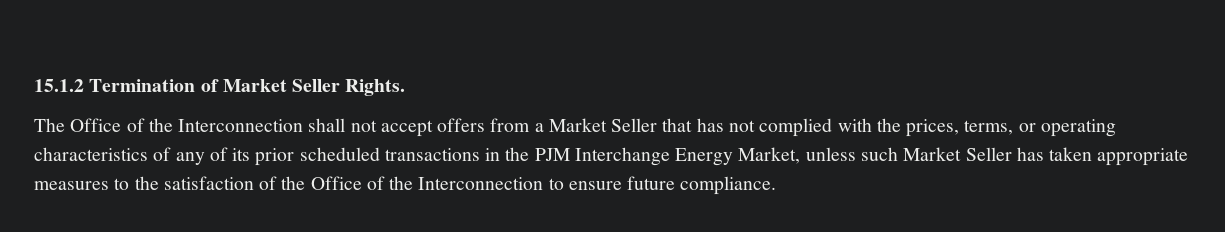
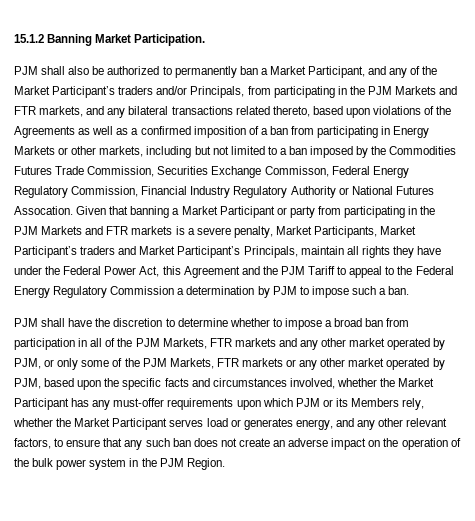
- 15.1.2 Termination of Market Seller Rights.
- The Office of the Interconnection shall not accept offers from a Market Seller that has not complied with the prices, terms, or operating characteristics of any of its prior scheduled transactions in the PJM Interchange Energy Market, unless such Market Seller has taken appropriate measures to the satisfaction of the Office of the Interconnection to ensure future compliance.
+ 15.1.2 Banning Market Participation.
+ PJM shall also be authorized to permanently ban a Market Participant, and any of the Market Participant’s traders and/or Principals, from participating in the PJM Markets and FTR markets, and any bilateral transactions related thereto, based upon violations of the Agreements as well as a confirmed imposition of a ban from participating in Energy Markets or other markets, including but not limited to a ban imposed by the Commodities Futures Trade Commission, Securities Exchange Commisson, Federal Energy Regulatory Commission, Financial Industry Regulatory Authority or National Futures Assocation. Given that banning a Market Participant or party from participating in the PJM Markets and FTR markets is a severe penalty, Market Participants, Market Participant’s traders and Market Participant’s Principals, maintain all rights they have under the Federal Power Act, this Agreement and the PJM Tariff to appeal to the Federal Energy Regulatory Commission a determination by PJM to impose such a ban.
+ PJM shall have the discretion to determine whether to impose a broad ban from participation in all of the PJM Markets, FTR markets and any other market operated by PJM, or only some of the PJM Markets, FTR markets or any other market operated by PJM, based upon the specific facts and circumstances involved, whether the Market Participant has any must-offer requirements upon which PJM or its Members rely, whether the Market Participant serves load or generates energy, and any other relevant factors, to ensure that any such ban does not create an adverse impact on the operation of the bulk power system in the PJM Region.

